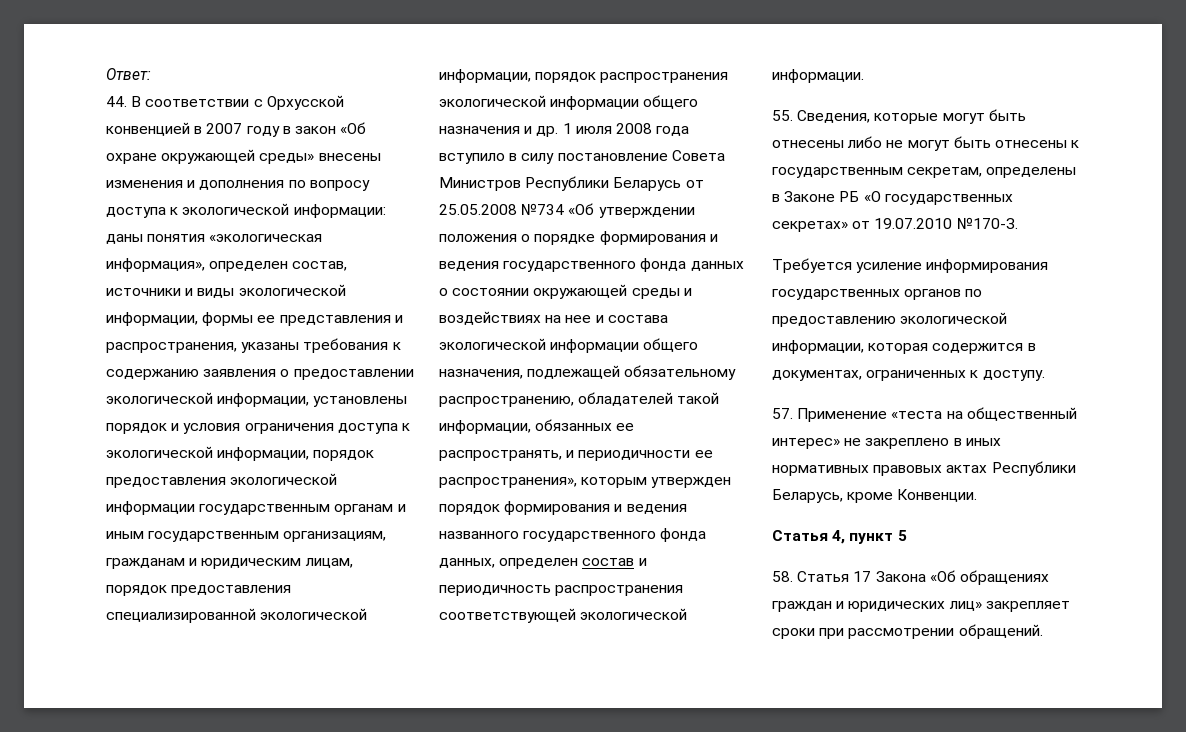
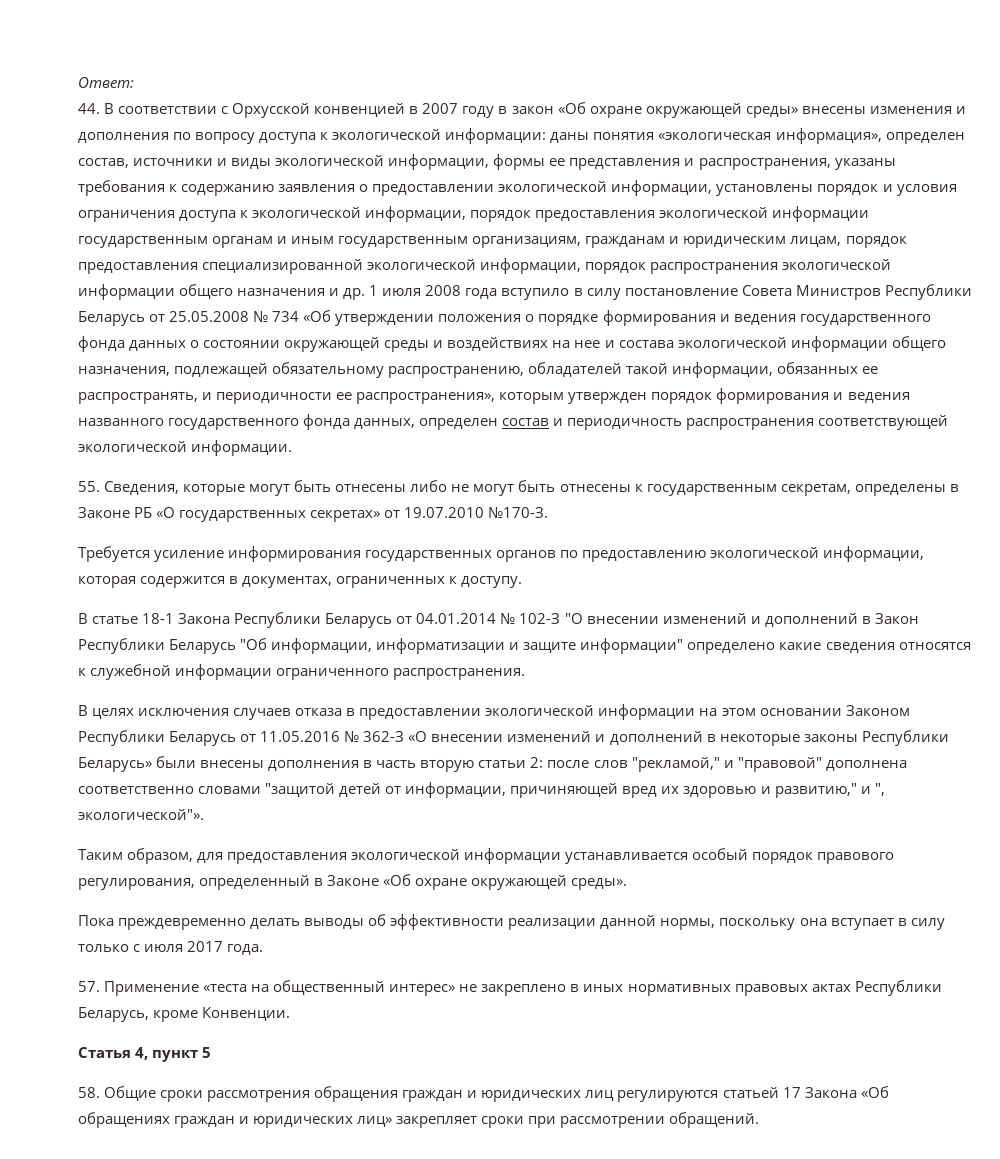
- даны понятия «экологическая информация», определен состав, источники и виды экологической информации, формы ее представления и распространения, указаны требования к содержанию заявления о предоставлении экологической информации, установлены порядок и условия ограничения доступа к экологической информации, порядок предоставления экологической информации государственным органам и иным государственным организациям, гражданам и юридическим лицам, порядок предоставления специализированной экологической информации, порядок распространения экологической информации общего назначения и др. 1 июля 2008 года вступило в силу постановление Совета Министров Республики Беларусь от 25.05.2008 №734 «Об утверждении положения о порядке формирования и ведения государственного фонда данных о состоянии окружающей среды и воздействиях на нее и состава экологической информации общего назначения, подлежащей обязательному распространению, обладателей такой информации, обязанных ее распространять, и периодичности ее распространения», которым утвержден порядок формирования и ведения названного государственного фонда данных, определен состав и периодичность распространения соответствующей экологической информации.
+ даны понятия «экологическая информация», определен состав, источники и виды экологической информации, формы ее представления и распространения, указаны требования к содержанию заявления о предоставлении экологической информации, установлены порядок и условия ограничения доступа к экологической информации, порядок предоставления экологической информации государственным органам и иным государственным организациям, гражданам и юридическим лицам, порядок предоставления специализированной экологической информации, порядок распространения экологической информации общего назначения и др. 1 июля 2008 года вступило в силу постановление Совета Министров Республики Беларусь от 25.05.2008 № 734 «Об утверждении положения о порядке формирования и ведения государственного фонда данных о состоянии окружающей среды и воздействиях на нее и состава экологической информации общего назначения, подлежащей обязательному распространению, обладателей такой информации, обязанных ее распространять, и периодичности ее распространения», которым утвержден порядок формирования и ведения названного государственного фонда данных, определен состав и периодичность распространения соответствующей экологической информации.
+ В статье 18-1 Закона Республики Беларусь от 04.01.2014 № 102-З "О внесении изменений и дополнений в Закон Республики Беларусь "Об информации, информатизации и защите информации" определено какие сведения относятся к служебной информации ограниченного распространения.
+ В целях исключения случаев отказа в предоставлении экологической информации на этом основании Законом Республики Беларусь от 11.05.2016 № 362-З «О внесении изменений и дополнений в некоторые законы Республики Беларусь» были внесены дополнения в часть вторую статьи 2: после слов "рекламой," и "правовой" дополнена соответственно словами "защитой детей от информации, причиняющей вред их здоровью и развитию," и ", экологической"».
+ Таким образом, для предоставления экологической информации устанавливается особый порядок правового регулирования, определенный в Законе «Об охране окружающей среды».
+ Пока преждевременно делать выводы об эффективности реализации данной нормы, поскольку она вступает в силу только с июля 2017 года.
- 58. Статья 17 Закона «Об обращениях граждан и юридических лиц» закрепляет сроки при рассмотрении обращений.
+ 58. Общие сроки рассмотрения обращения граждан и юридических лиц регулируются статьей 17 Закона «Об обращениях граждан и юридических лиц» закрепляет сроки при рассмотрении обращений.

